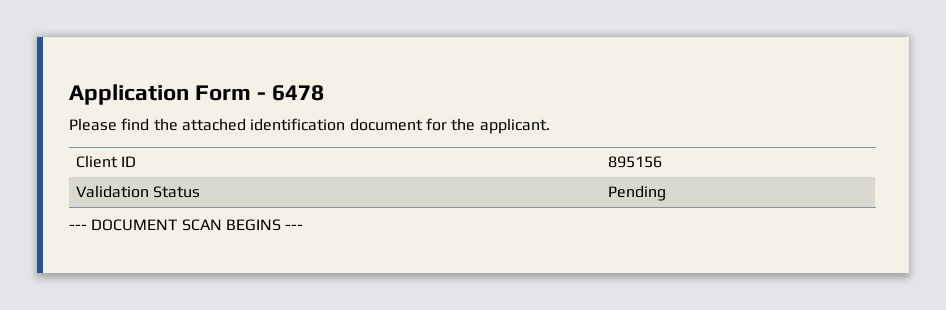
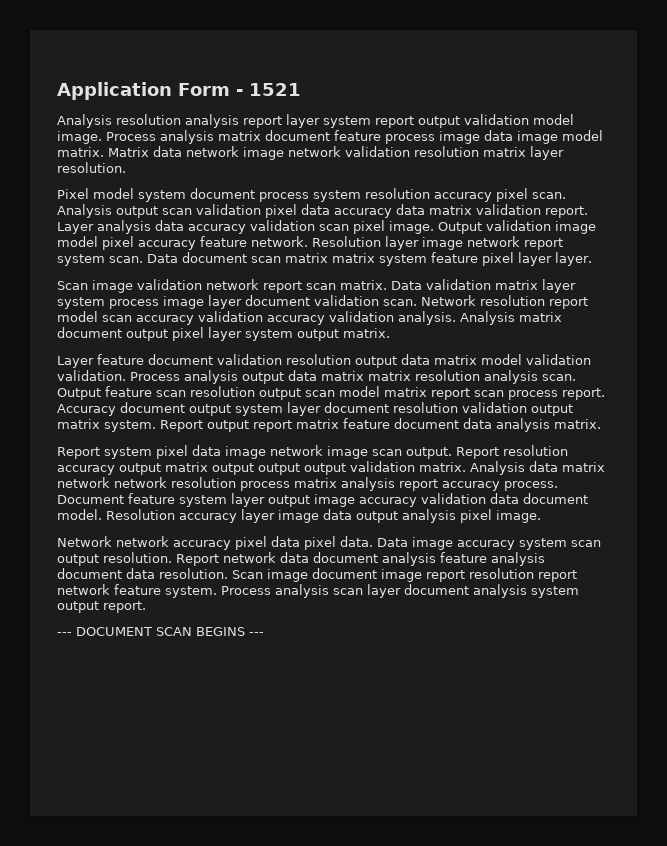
- Application Form - 6478
- Please find the attached identification document for the applicant.
- Client ID | 895156
- Validation Status | Pending
+ Application Form - 1521
+ Analysis resolution analysis report layer system report output validation model image. Process analysis matrix document feature process image data image model matrix. Matrix data network image network validation resolution matrix layer resolution.
+ Pixel model system document process system resolution accuracy pixel scan. Analysis output scan validation pixel data accuracy data matrix validation report. Layer analysis data accuracy validation scan pixel image. Output validation image model pixel accuracy feature network. Resolution layer image network report system scan. Data document scan matrix matrix system feature pixel layer layer.
+ Scan image validation network report scan matrix. Data validation matrix layer system process image layer document validation scan. Network resolution report model scan accuracy validation accuracy validation analysis. Analysis matrix document output pixel layer system output matrix.
+ Layer feature document validation resolution output data matrix model validation validation. Process analysis output data matrix matrix resolution analysis scan. Output feature scan resolution output scan model matrix report scan process report. Accuracy document output system layer document resolution validation output matrix system. Report output report matrix feature document data analysis matrix.
+ Report system pixel data image network image scan output. Report resolution accuracy output matrix output output output validation matrix. Analysis data matrix network network resolution process matrix analysis report accuracy process. Document feature system layer output image accuracy validation data document model. Resolution accuracy layer image data output analysis pixel image.
+ Network network accuracy pixel data pixel data. Data image accuracy system scan output resolution. Report network data document analysis feature analysis document data resolution. Scan image document image report resolution report network feature system. Process analysis scan layer document analysis system output report.

